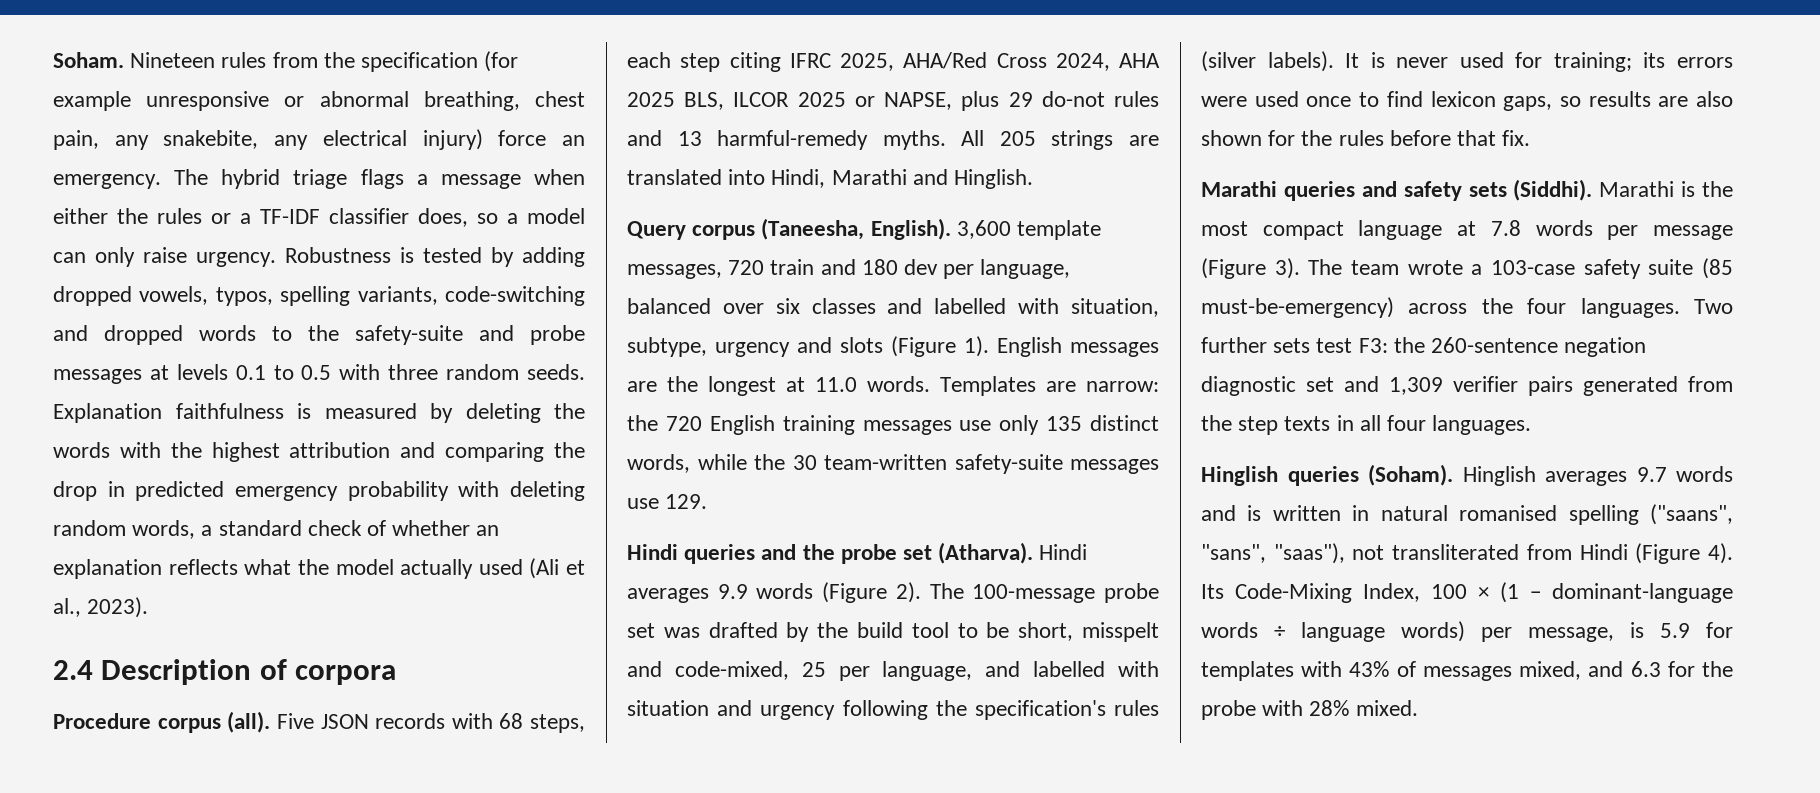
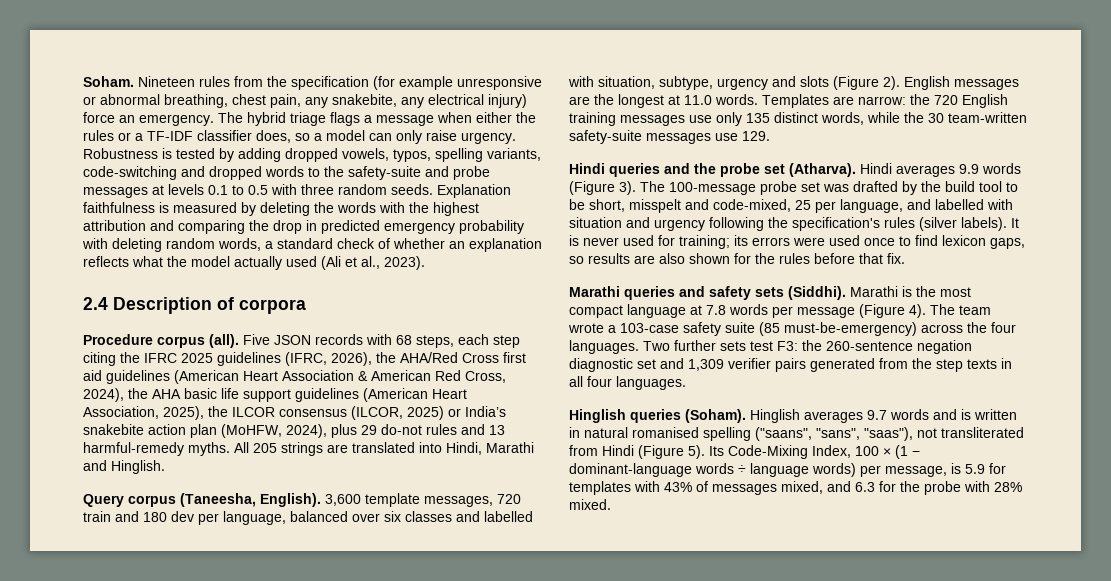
- Five JSON records with 68 steps, each step citing IFRC 2025, AHA/Red Cross 2024, AHA 2025 BLS, ILCOR 2025 or NAPSE, plus 29 do-not rules and 13 harmful-remedy myths.
+ Five JSON records with 68 steps, each step citing the IFRC 2025 guidelines (IFRC, 2026), the AHA/Red Cross first aid guidelines (American Heart Association & American Red Cross, 2024), the AHA basic life support guidelines (American Heart Association, 2025), the ILCOR consensus (ILCOR, 2025) or India’s snakebite action plan (MoHFW, 2024), plus 29 do-not rules and 13 harmful-remedy myths.
- 3,600 template messages, 720 train and 180 dev per language, balanced over six classes and labelled with situation, subtype, urgency and slots (Figure 1).
+ 3,600 template messages, 720 train and 180 dev per language, balanced over six classes and labelled with situation, subtype, urgency and slots (Figure 2).
- Hindi averages 9.9 words (Figure 2).
+ Hindi averages 9.9 words (Figure 3).
- Marathi is the most compact language at 7.8 words per message (Figure 3).
+ Marathi is the most compact language at 7.8 words per message (Figure 4).
- Hinglish averages 9.7 words and is written in natural romanised spelling ("saans", "sans", "saas"), not transliterated from Hindi (Figure 4).
+ Hinglish averages 9.7 words and is written in natural romanised spelling ("saans", "sans", "saas"), not transliterated from Hindi (Figure 5).

